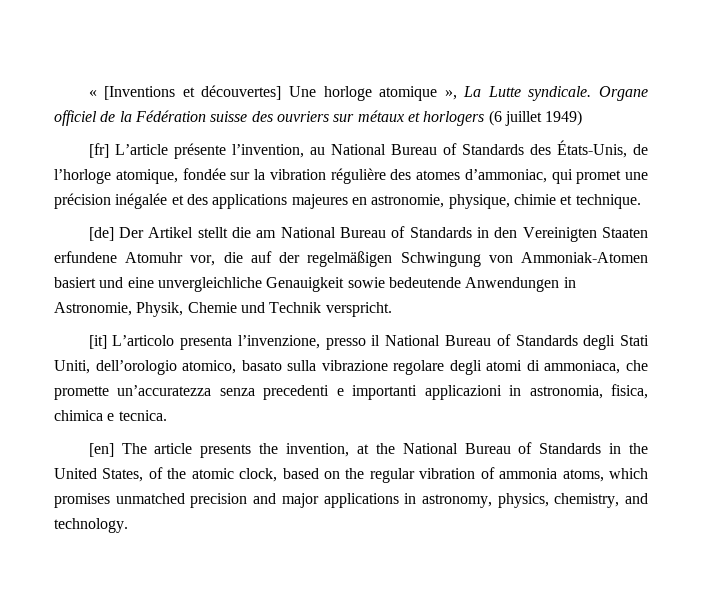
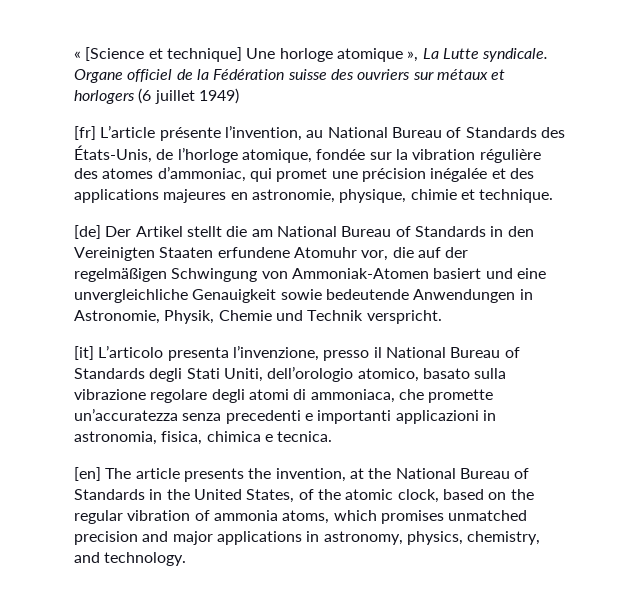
- « [Inventions et découvertes] Une horloge atomique », La Lutte syndicale.
+ « [Science et technique] Une horloge atomique », La Lutte syndicale.

